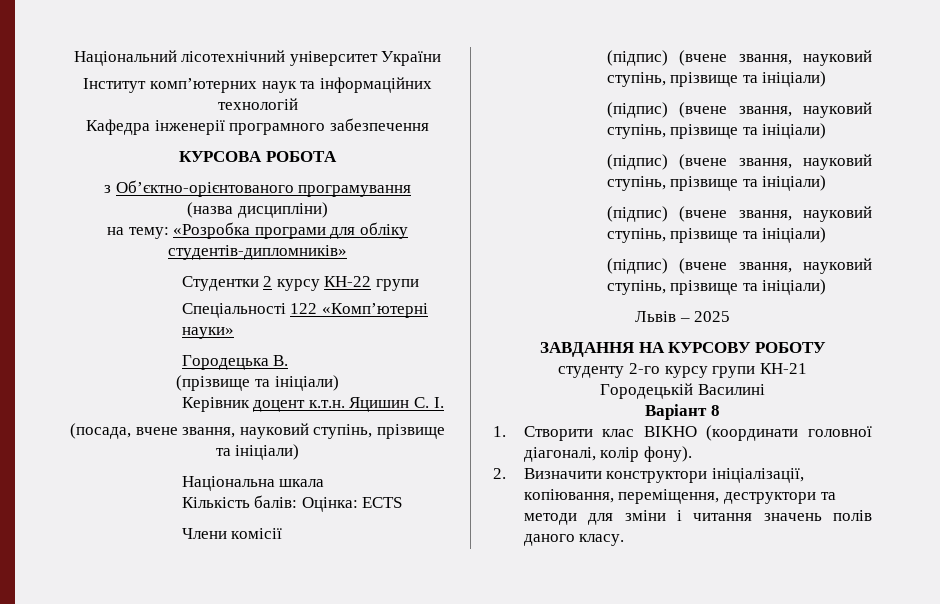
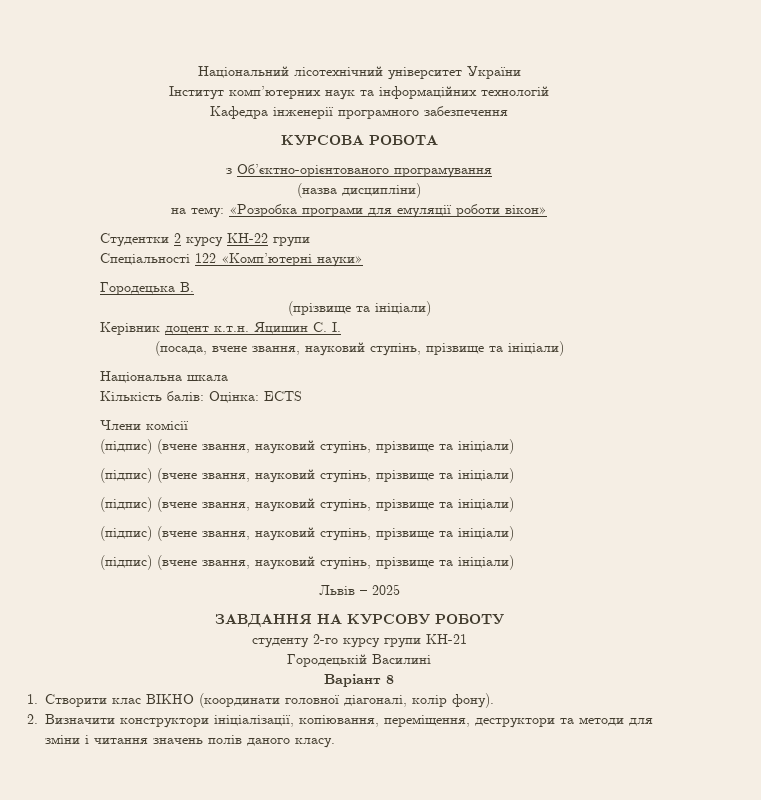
- на тему: «Розробка програми для обліку студентів-дипломників»
+ на тему: «Розробка програми для емуляції роботи вікон»

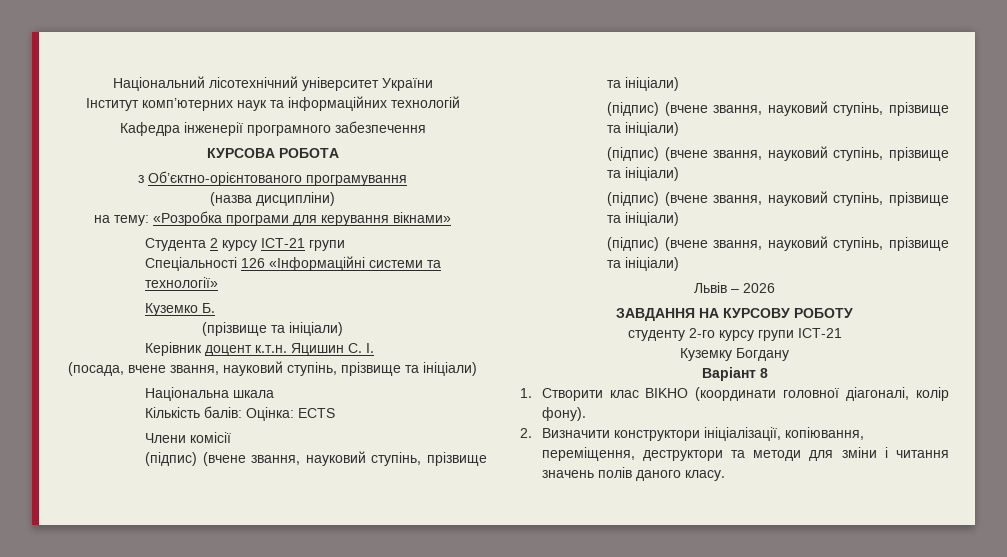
- на тему: «Розробка програми для емуляції роботи вікон»
- Студентки 2 курсу КН-22 групи
+ на тему: «Розробка програми для керування вікнами»
+ Студента 2 курсу ІСТ-21 групи
- Спеціальності 122 «Комп’ютерні науки»
- Городецька В.
+ Спеціальності 126 «Інформаційні системи та технології»
+ Куземко Б.
- Львів – 2025
+ Львів – 2026
- студенту 2-го курсу групи КН-21
- Городецькій Василині
+ студенту 2-го курсу групи ІСТ-21
+ Куземку Богдану

